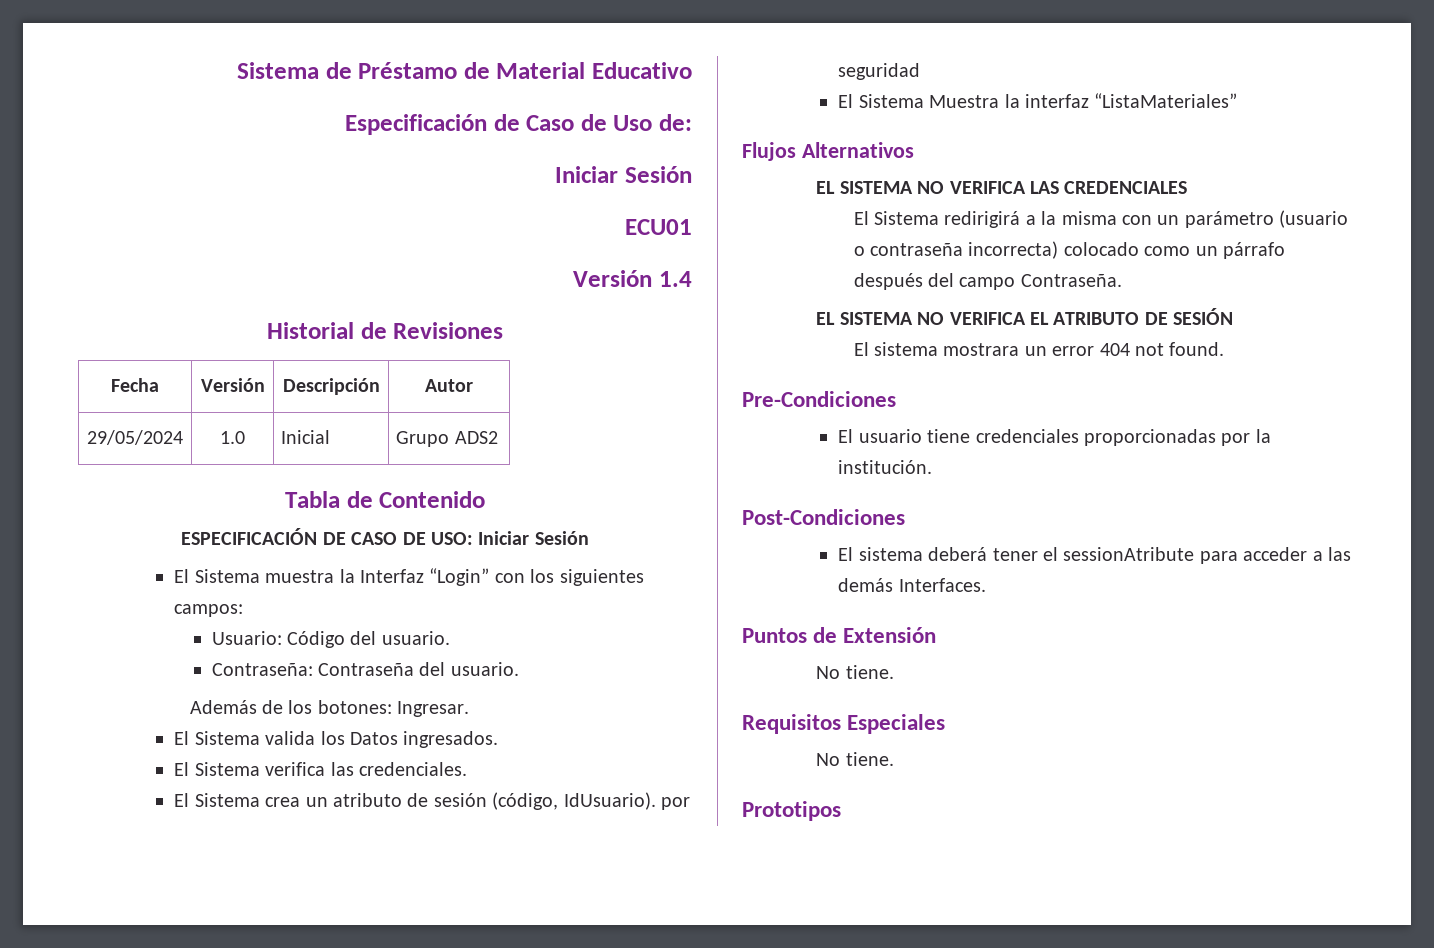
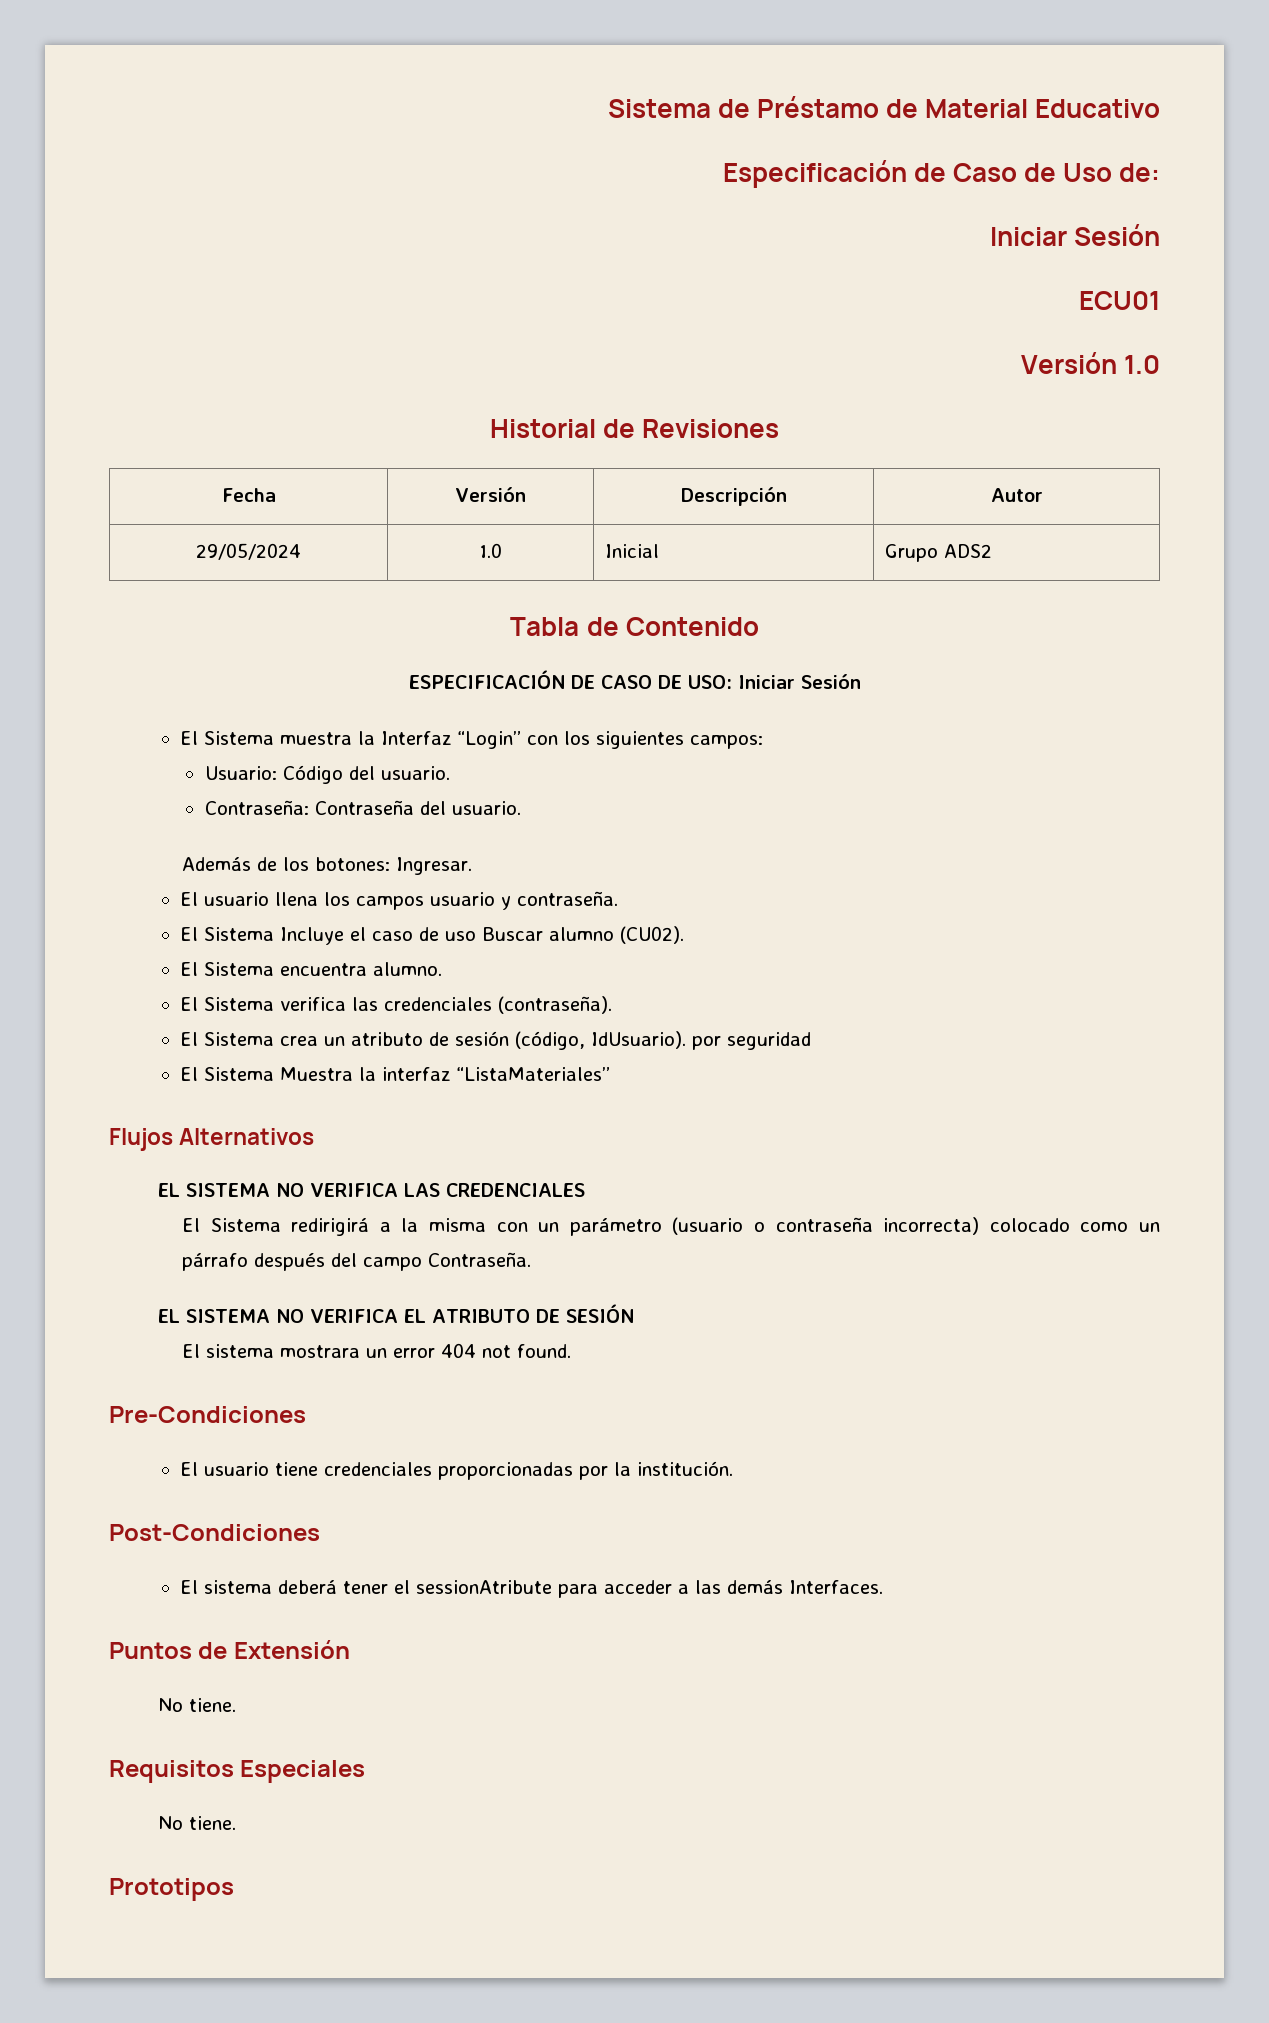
- Versión 1.4
+ Versión 1.0
- El Sistema valida los Datos ingresados.
+ El usuario llena los campos usuario y contraseña.
+ El Sistema Incluye el caso de uso Buscar alumno (CU02).
+ El Sistema encuentra alumno.
- El Sistema verifica las credenciales.
+ El Sistema verifica las credenciales (contraseña).

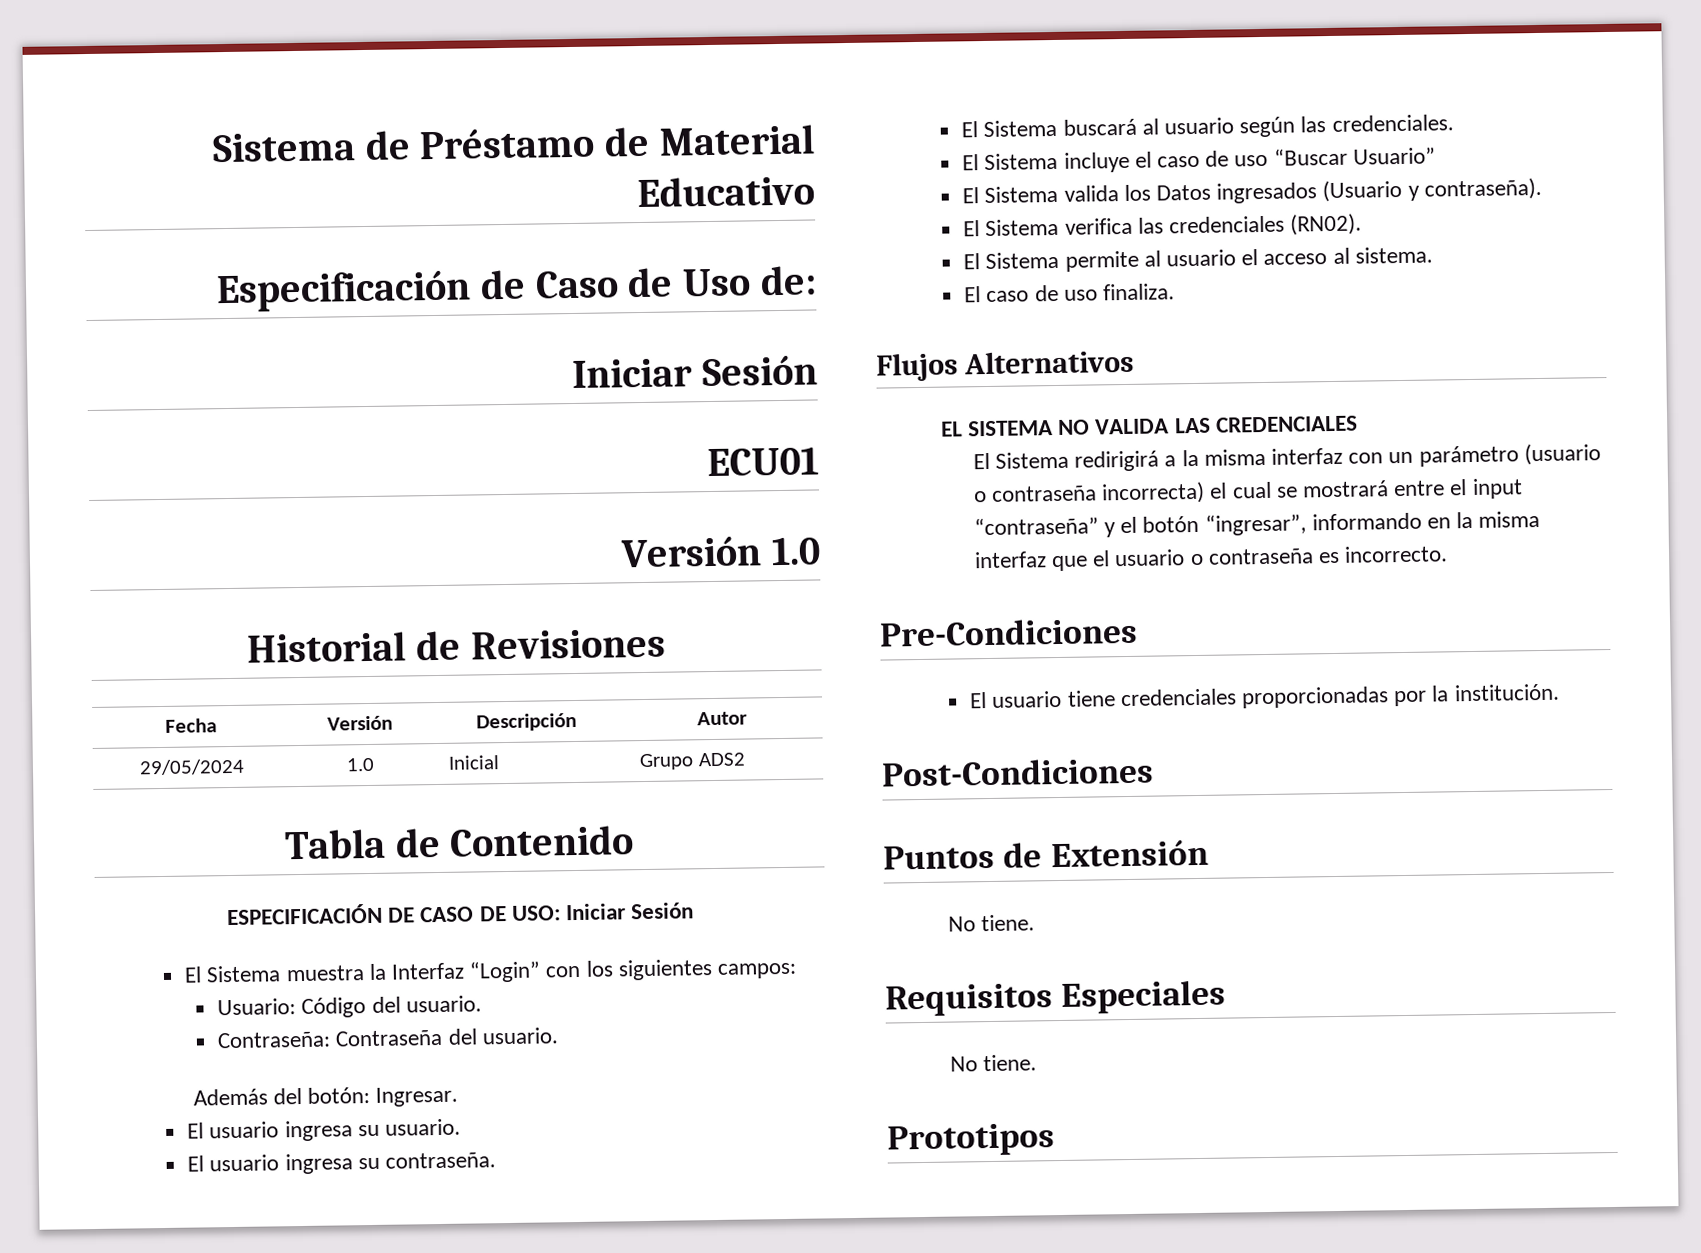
- Además de los botones: Ingresar.
+ Además del botón: Ingresar.
- El usuario llena los campos usuario y contraseña.
- El Sistema Incluye el caso de uso Buscar alumno (CU02).
- El Sistema encuentra alumno.
+ El usuario ingresa su usuario.
+ El usuario ingresa su contraseña.
+ El Sistema buscará al usuario según las credenciales.
+ El Sistema incluye el caso de uso “Buscar Usuario”
+ El Sistema valida los Datos ingresados (Usuario y contraseña).
- El Sistema verifica las credenciales (contraseña).
- El Sistema crea un atributo de sesión (código, IdUsuario). por seguridad
- El Sistema Muestra la interfaz “ListaMateriales”
+ El Sistema verifica las credenciales (RN02).
+ El Sistema permite al usuario el acceso al sistema.
+ El caso de uso finaliza.
- EL SISTEMA NO VERIFICA LAS CREDENCIALES
+ EL SISTEMA NO VALIDA LAS CREDENCIALES
- El Sistema redirigirá a la misma con un parámetro (usuario o contraseña incorrecta) colocado como un párrafo después del campo Contraseña.
- EL SISTEMA NO VERIFICA EL ATRIBUTO DE SESIÓN
- El sistema mostrara un error 404 not found.
+ El Sistema redirigirá a la misma interfaz con un parámetro (usuario o contraseña incorrecta) el cual se mostrará entre el input “contraseña” y el botón “ingresar”, informando en la misma interfaz que el usuario o contraseña es incorrecto.
- El sistema deberá tener el sessionAtribute para acceder a las demás Interfaces.

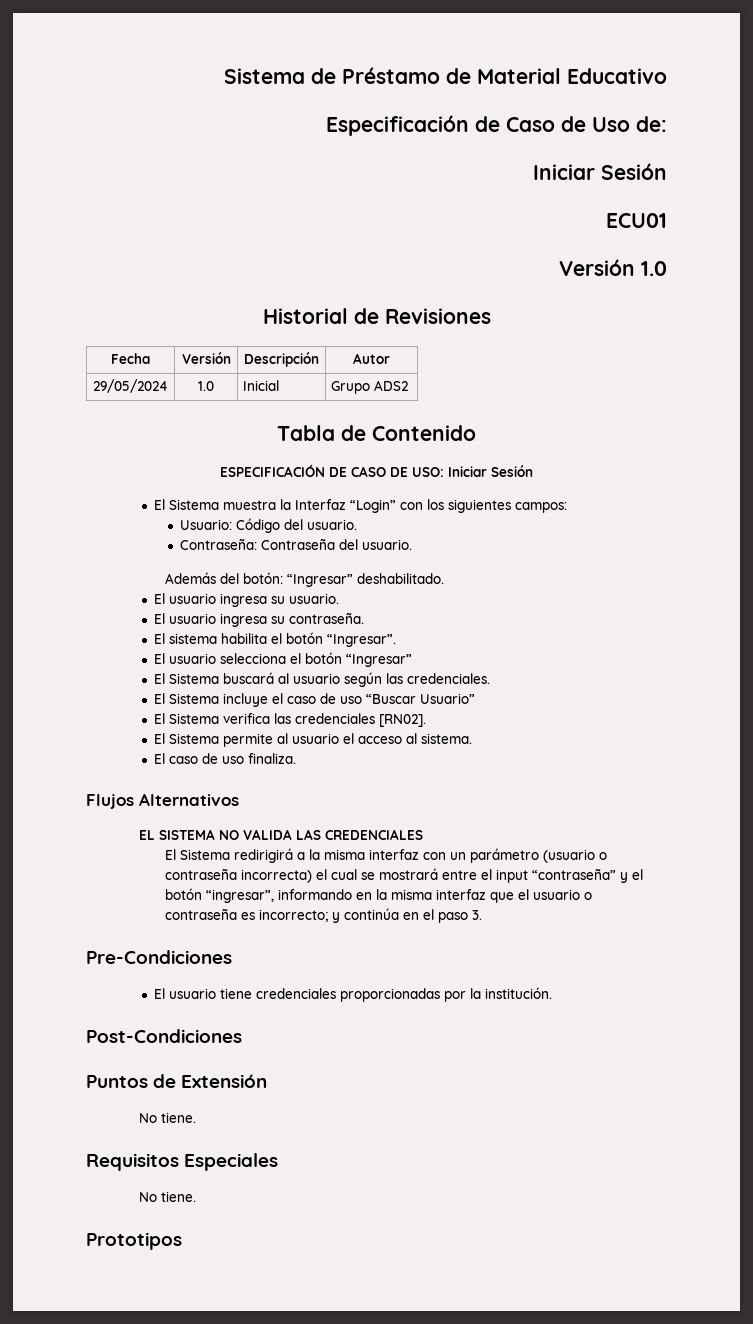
- Además del botón: Ingresar.
+ Además del botón: “Ingresar” deshabilitado.
+ El sistema habilita el botón “Ingresar”.
+ El usuario selecciona el botón “Ingresar”
- El Sistema valida los Datos ingresados (Usuario y contraseña).
- El Sistema verifica las credenciales (RN02).
+ El Sistema verifica las credenciales [RN02].
- El Sistema redirigirá a la misma interfaz con un parámetro (usuario o contraseña incorrecta) el cual se mostrará entre el input “contraseña” y el botón “ingresar”, informando en la misma interfaz que el usuario o contraseña es incorrecto.
+ El Sistema redirigirá a la misma interfaz con un parámetro (usuario o contraseña incorrecta) el cual se mostrará entre el input “contraseña” y el botón “ingresar”, informando en la misma interfaz que el usuario o contraseña es incorrecto; y continúa en el paso 3.

